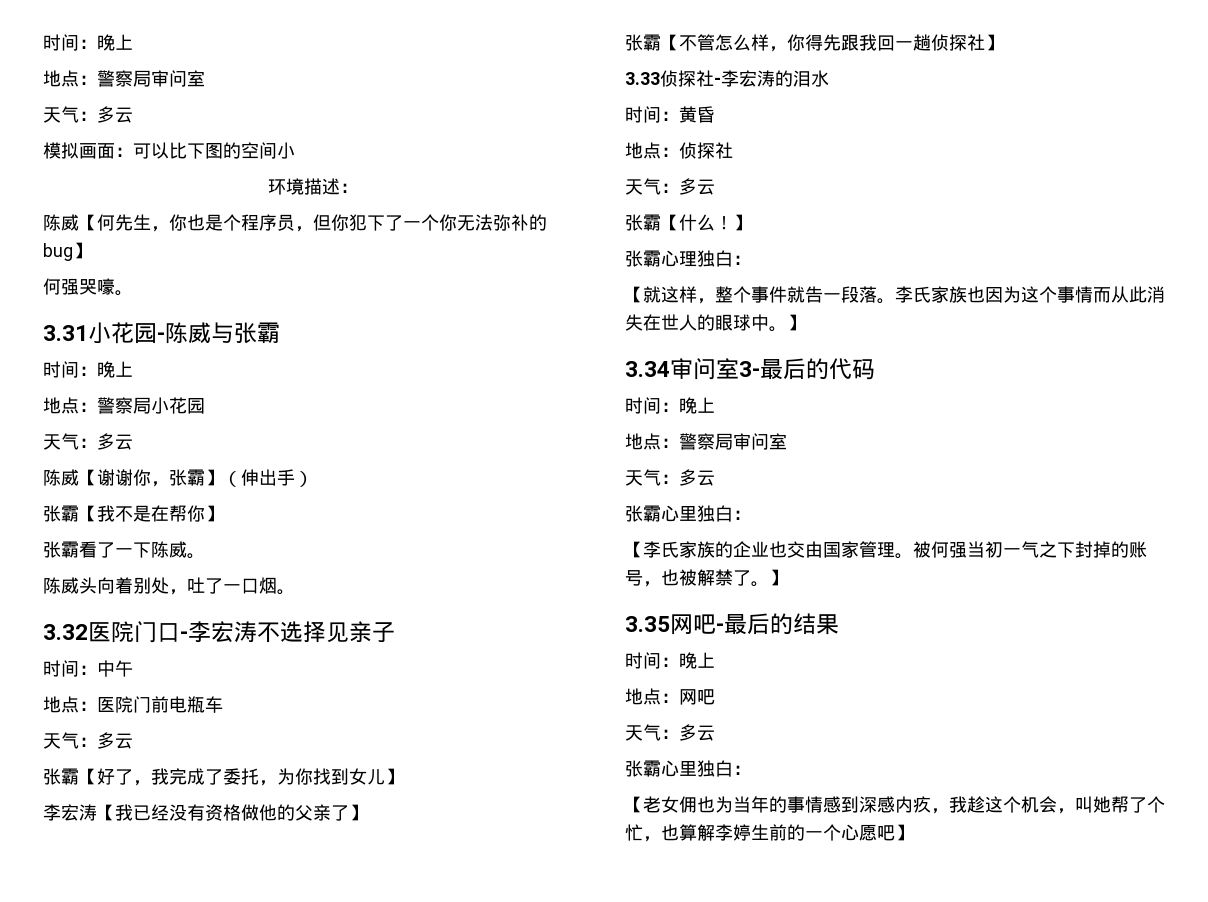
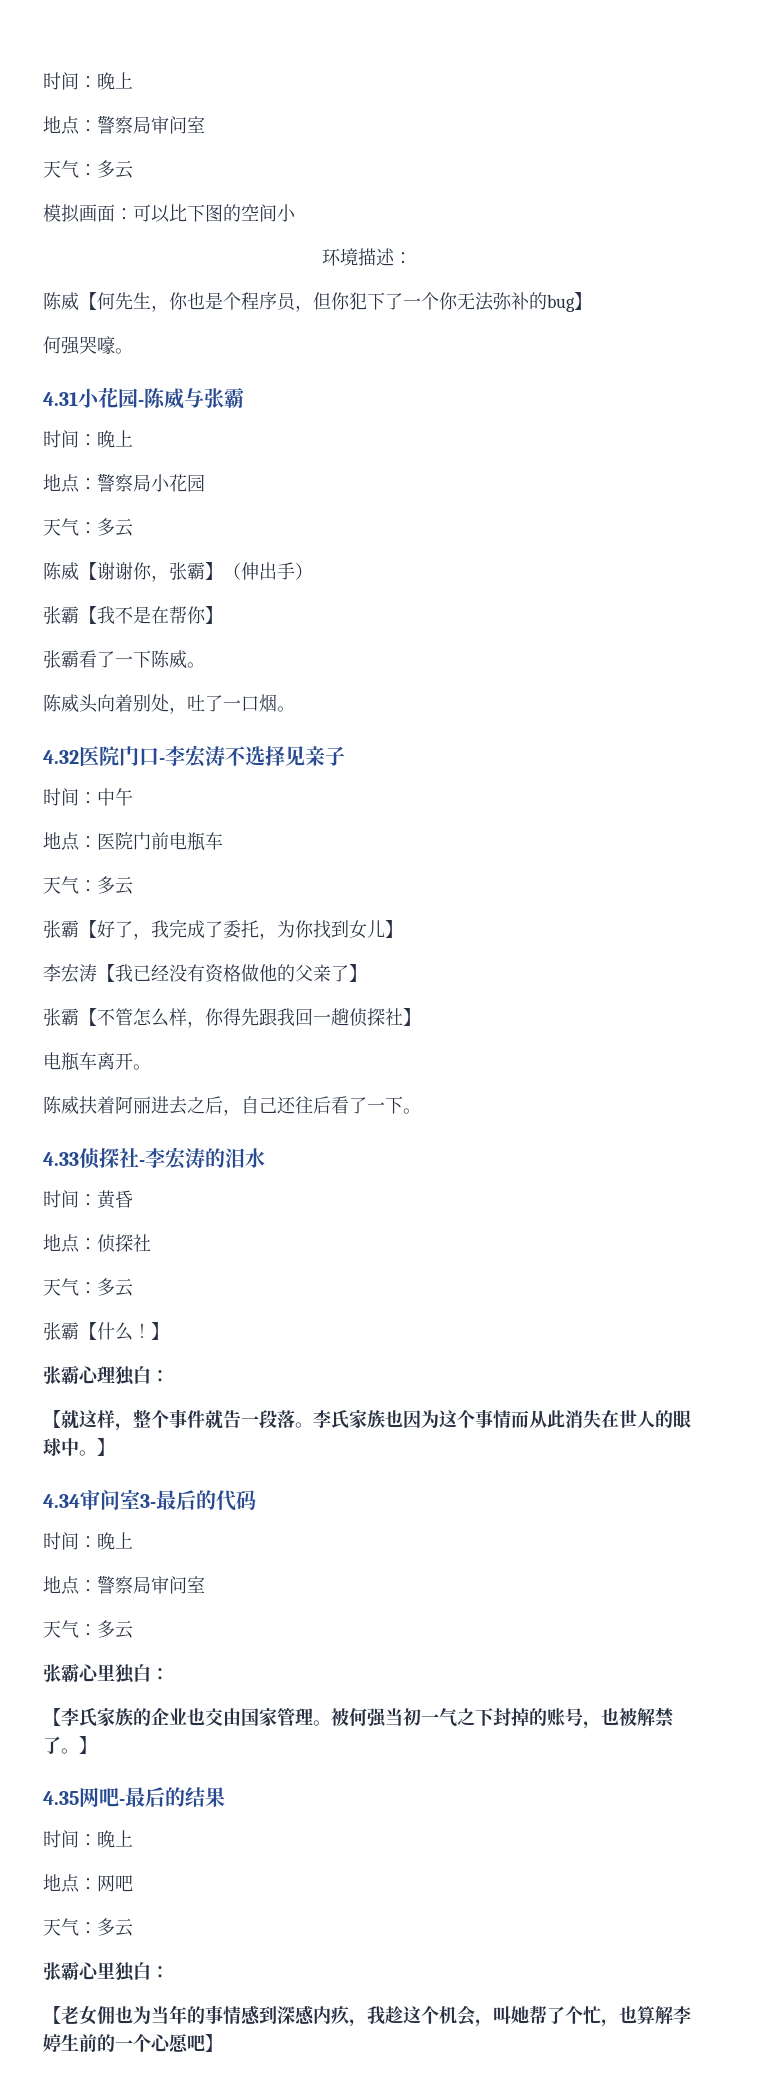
- 3.31小花园-陈威与张霸
+ 4.31小花园-陈威与张霸
- 3.32医院门口-李宏涛不选择见亲子
+ 4.32医院门口-李宏涛不选择见亲子
- 3.33侦探社-李宏涛的泪水
+ 电瓶车离开。
+ 陈威扶着阿丽进去之后，自己还往后看了一下。
+ 4.33侦探社-李宏涛的泪水
- 3.34审问室3-最后的代码
+ 4.34审问室3-最后的代码
- 3.35网吧-最后的结果
+ 4.35网吧-最后的结果

